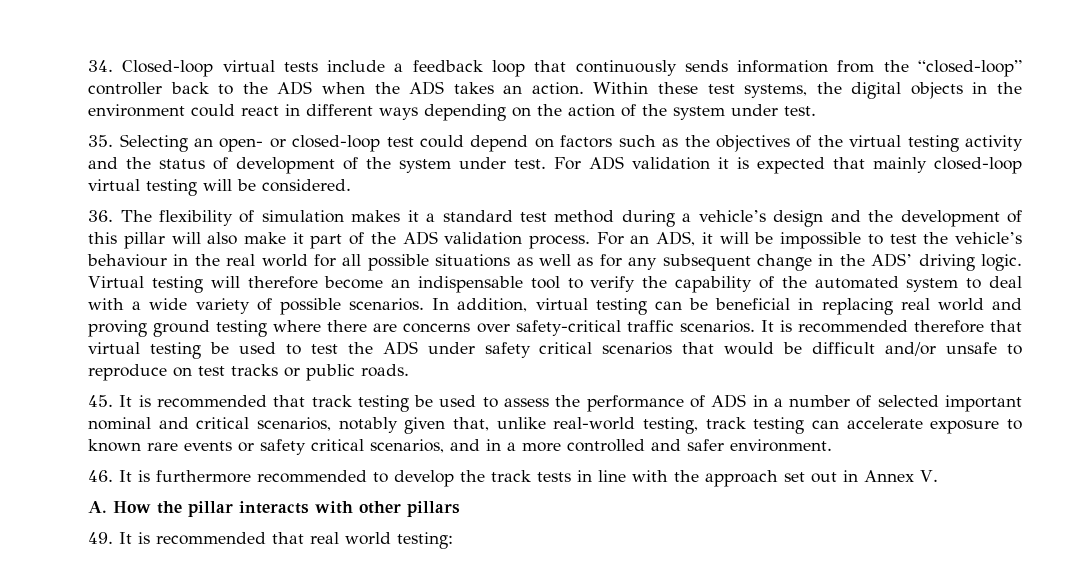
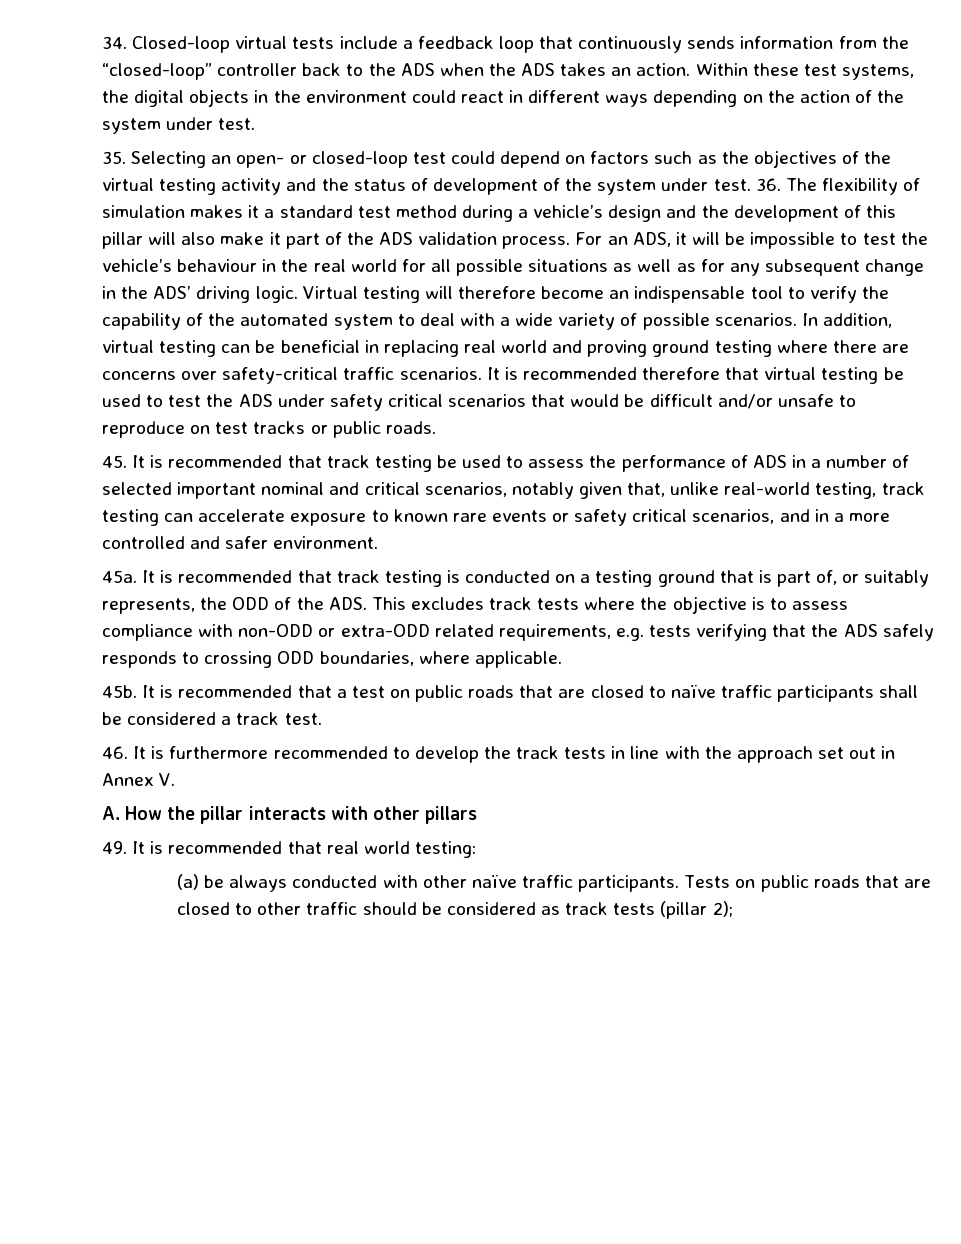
- 35. Selecting an open- or closed-loop test could depend on factors such as the objectives of the virtual testing activity and the status of development of the system under test. For ADS validation it is expected that mainly closed-loop virtual testing will be considered.
- 36. The flexibility of simulation makes it a standard test method during a vehicle’s design and the development of this pillar will also make it part of the ADS validation process.
+ 35. Selecting an open- or closed-loop test could depend on factors such as the objectives of the virtual testing activity and the status of development of the system under test. 36. The flexibility of simulation makes it a standard test method during a vehicle’s design and the development of this pillar will also make it part of the ADS validation process.
+ 45a. It is recommended that track testing is conducted on a testing ground that is part of, or suitably represents, the ODD of the ADS. This excludes track tests where the objective is to assess compliance with non-ODD or extra-ODD related requirements, e.g. tests verifying that the ADS safely responds to crossing ODD boundaries, where applicable.
+ 45b. It is recommended that a test on public roads that are closed to naïve traffic participants shall be considered a track test.
+ (a) be always conducted with other naïve traffic participants. Tests on public roads that are closed to other traffic should be considered as track tests (pillar 2);

